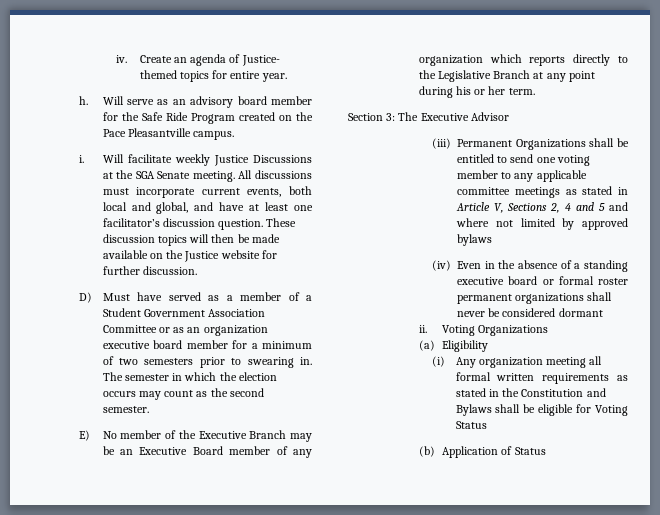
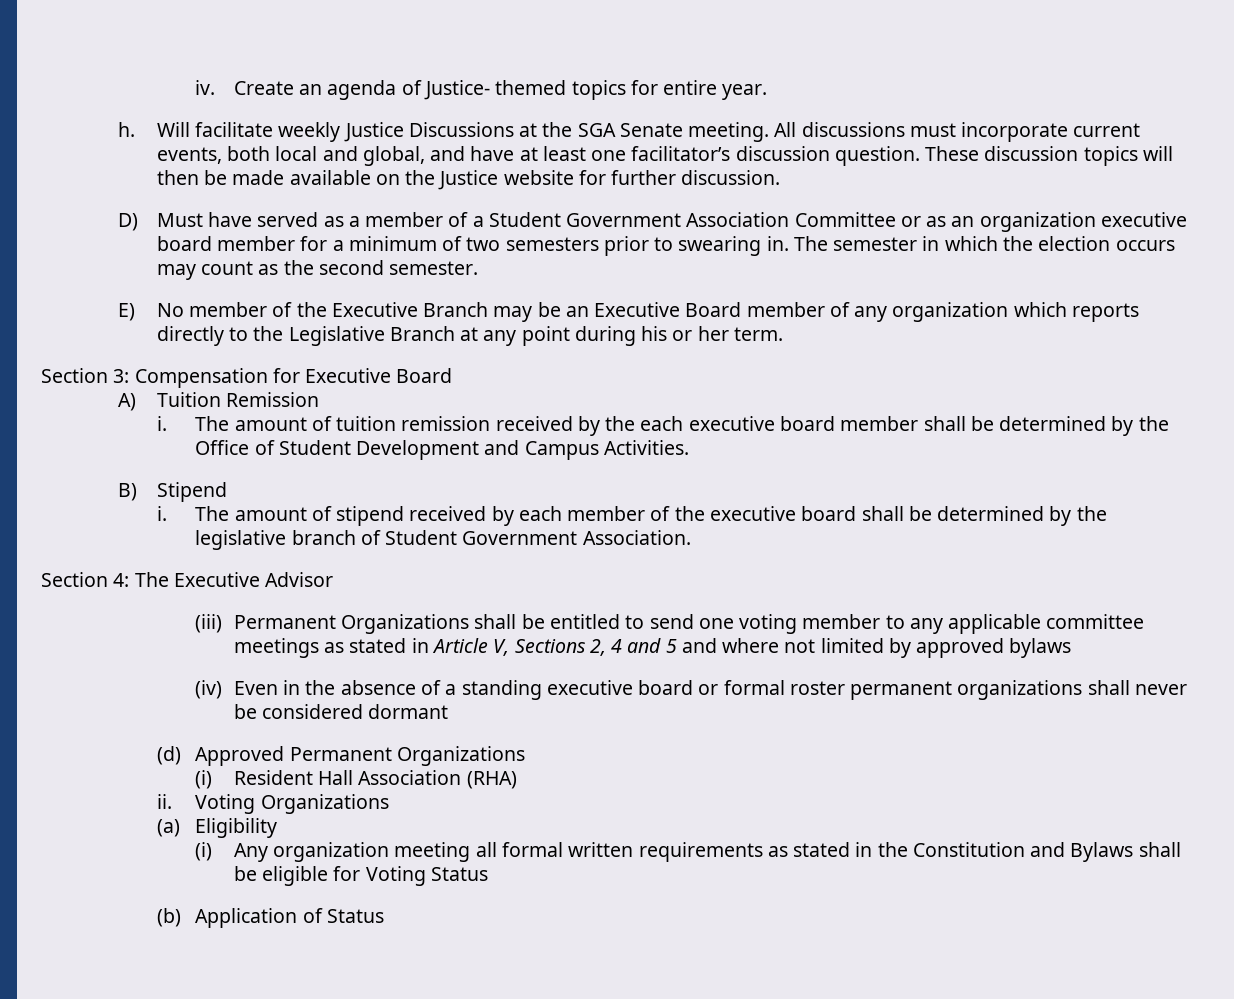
- Will serve as an advisory board member for the Safe Ride Program created on the Pace Pleasantville campus.
- i. Will facilitate weekly Justice Discussions at the SGA Senate meeting.
+ Will facilitate weekly Justice Discussions at the SGA Senate meeting.
- Section 3: The Executive Advisor
+ Section 3: Compensation for Executive Board
+ A) Tuition Remission
+ i. The amount of tuition remission received by the each executive board member shall be determined by the Office of Student Development and Campus Activities.
+ B) Stipend
+ i. The amount of stipend received by each member of the executive board shall be determined by the legislative branch of Student Government Association.
+ Section 4: The Executive Advisor
+ (d) Approved Permanent Organizations
+ (i) Resident Hall Association (RHA)

